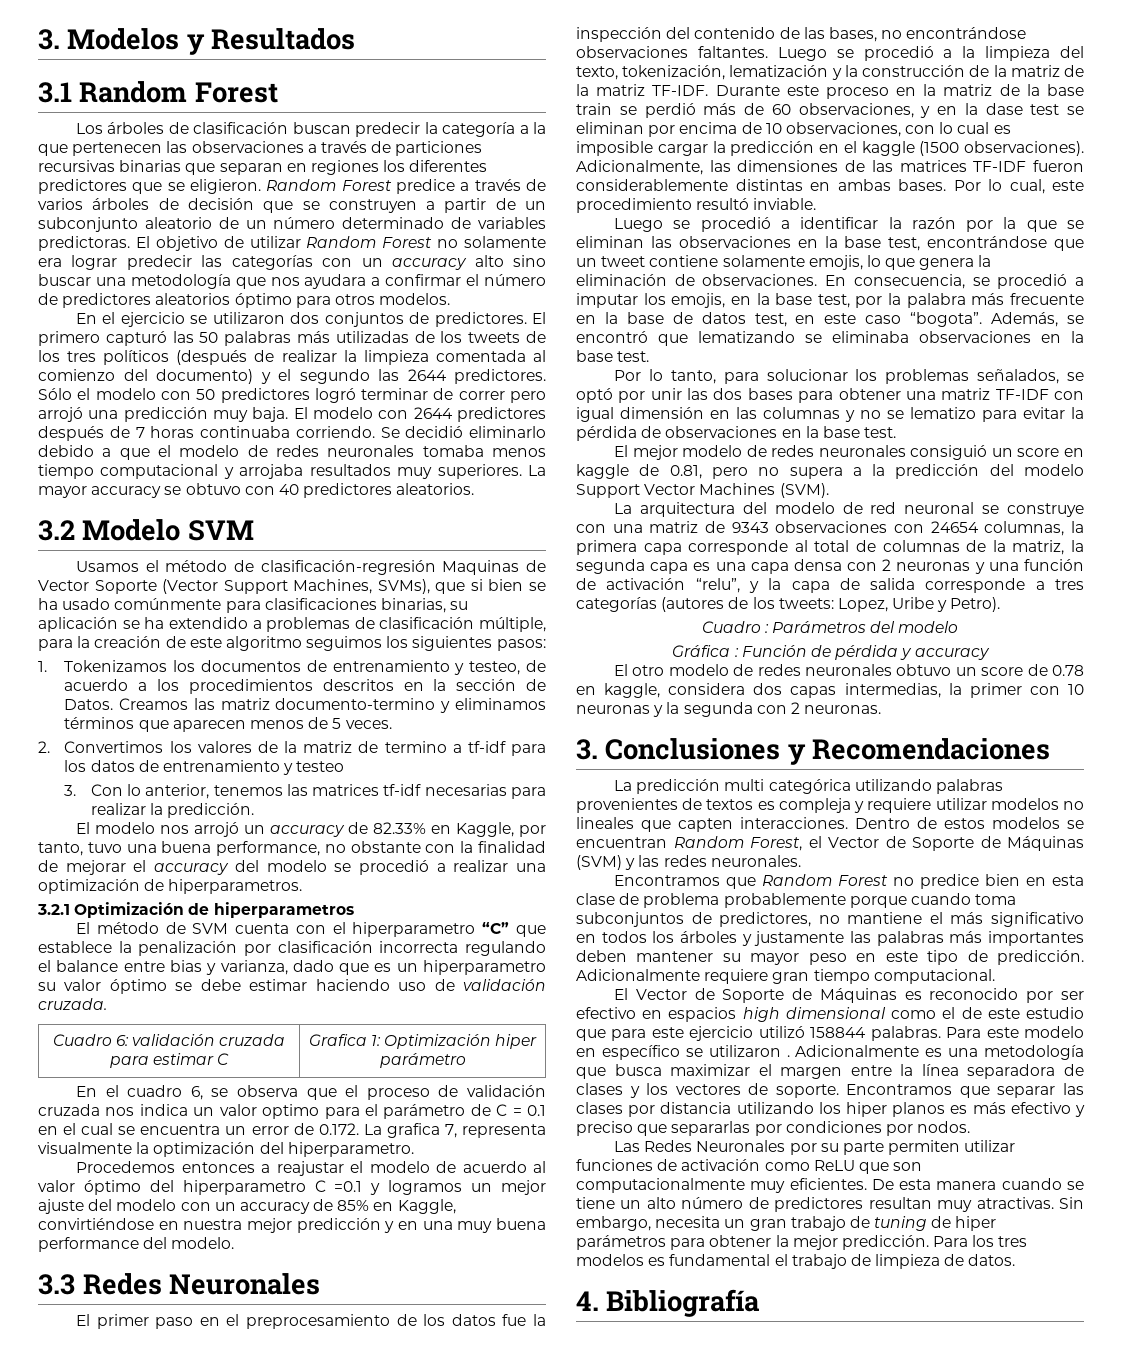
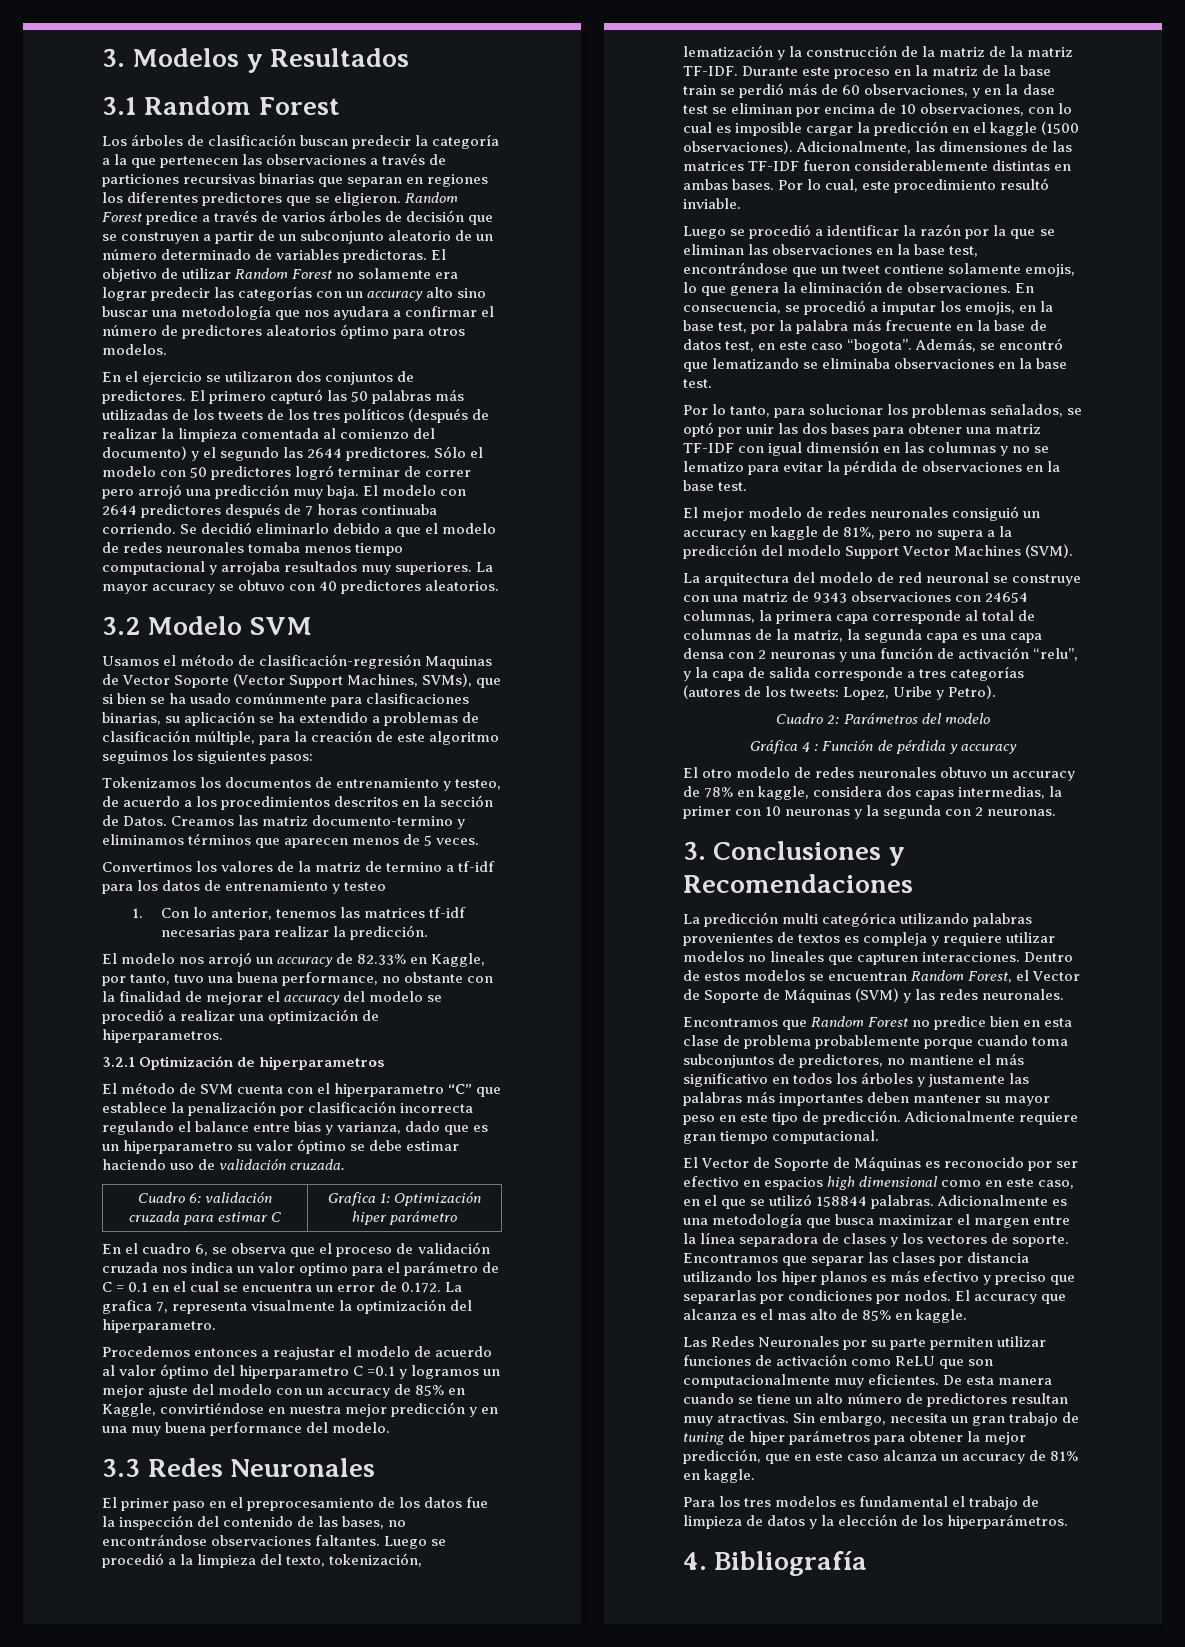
- 1. Tokenizamos los documentos de entrenamiento y testeo, de acuerdo a los procedimientos descritos en la sección de Datos.
+ Tokenizamos los documentos de entrenamiento y testeo, de acuerdo a los procedimientos descritos en la sección de Datos.
- 2. Convertimos los valores de la matriz de termino a tf-idf para los datos de entrenamiento y testeo
+ Convertimos los valores de la matriz de termino a tf-idf para los datos de entrenamiento y testeo
- 3. Con lo anterior, tenemos las matrices tf-idf necesarias para realizar la predicción.
+ 1. Con lo anterior, tenemos las matrices tf-idf necesarias para realizar la predicción.
- El mejor modelo de redes neuronales consiguió un score en kaggle de 0.81, pero no supera a la predicción del modelo Support Vector Machines (SVM).
+ El mejor modelo de redes neuronales consiguió un accuracy en kaggle de 81%, pero no supera a la predicción del modelo Support Vector Machines (SVM).
- Cuadro : Parámetros del modelo
+ Cuadro 2: Parámetros del modelo
- Gráfica : Función de pérdida y accuracy
+ Gráfica 4 : Función de pérdida y accuracy
- El otro modelo de redes neuronales obtuvo un score de 0.78 en kaggle, considera dos capas intermedias, la primer con 10 neuronas y la segunda con 2 neuronas.
+ El otro modelo de redes neuronales obtuvo un accuracy de 78% en kaggle, considera dos capas intermedias, la primer con 10 neuronas y la segunda con 2 neuronas.
- La predicción multi categórica utilizando palabras provenientes de textos es compleja y requiere utilizar modelos no lineales que capten interacciones.
+ La predicción multi categórica utilizando palabras provenientes de textos es compleja y requiere utilizar modelos no lineales que capturen interacciones.
- El Vector de Soporte de Máquinas es reconocido por ser efectivo en espacios high dimensional como el de este estudio que para este ejercicio utilizó 158844 palabras. Para este modelo en específico se utilizaron .
+ El Vector de Soporte de Máquinas es reconocido por ser efectivo en espacios high dimensional como en este caso, en el que se utilizó 158844 palabras.
+ El accuracy que alcanza es el mas alto de 85% en kaggle.
- Sin embargo, necesita un gran trabajo de tuning de hiper parámetros para obtener la mejor predicción. Para los tres modelos es fundamental el trabajo de limpieza de datos.
+ Sin embargo, necesita un gran trabajo de tuning de hiper parámetros para obtener la mejor predicción, que en este caso alcanza un accuracy de 81% en kaggle.
+ Para los tres modelos es fundamental el trabajo de limpieza de datos y la elección de los hiperparámetros.

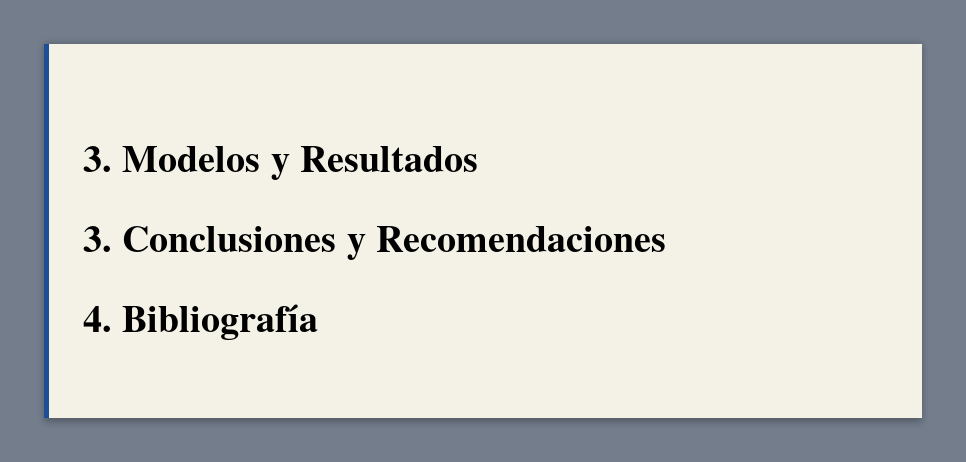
- 3.1 Random Forest
- Los árboles de clasificación buscan predecir la categoría a la que pertenecen las observaciones a través de particiones recursivas binarias que separan en regiones los diferentes predictores que se eligieron. Random Forest predice a través de varios árboles de decisión que se construyen a partir de un subconjunto aleatorio de un número determinado de variables predictoras. El objetivo de utilizar Random Forest no solamente era lograr predecir las categorías con un accuracy alto sino buscar una metodología que nos ayudara a confirmar el número de predictores aleatorios óptimo para otros modelos.
- En el ejercicio se utilizaron dos conjuntos de predictores. El primero capturó las 50 palabras más utilizadas de los tweets de los tres políticos (después de realizar la limpieza comentada al comienzo del documento) y el segundo las 2644 predictores. Sólo el modelo con 50 predictores logró terminar de correr pero arrojó una predicción muy baja. El modelo con 2644 predictores después de 7 horas continuaba corriendo. Se decidió eliminarlo debido a que el modelo de redes neuronales tomaba menos tiempo computacional y arrojaba resultados muy superiores. La mayor accuracy se obtuvo con 40 predictores aleatorios.
- 3.2 Modelo SVM
- Usamos el método de clasificación-regresión Maquinas de Vector Soporte (Vector Support Machines, SVMs), que si bien se ha usado comúnmente para clasificaciones binarias, su aplicación se ha extendido a problemas de clasificación múltiple, para la creación de este algoritmo seguimos los siguientes pasos:
- Tokenizamos los documentos de entrenamiento y testeo, de acuerdo a los procedimientos descritos en la sección de Datos. Creamos las matriz documento-termino y eliminamos términos que aparecen menos de 5 veces.
- Convertimos los valores de la matriz de termino a tf-idf para los datos de entrenamiento y testeo
- 1. Con lo anterior, tenemos las matrices tf-idf necesarias para realizar la predicción.
- El modelo nos arrojó un accuracy de 82.33% en Kaggle, por tanto, tuvo una buena performance, no obstante con la finalidad de mejorar el accuracy del modelo se procedió a realizar una optimización de hiperparametros.
- 3.2.1 Optimización de hiperparametros
- El método de SVM cuenta con el hiperparametro “C” que establece la penalización por clasificación incorrecta regulando el balance entre bias y varianza, dado que es un hiperparametro su valor óptimo se debe estimar haciendo uso de validación cruzada.
- Cuadro 6: validación cruzada para estimar C | Grafica 1: Optimización hiper parámetro
- En el cuadro 6, se observa que el proceso de validación cruzada nos indica un valor optimo para el parámetro de C = 0.1 en el cual se encuentra un error de 0.172. La grafica 7, representa visualmente la optimización del hiperparametro.
- Procedemos entonces a reajustar el modelo de acuerdo al valor óptimo del hiperparametro C =0.1 y logramos un mejor ajuste del modelo con un accuracy de 85% en Kaggle, convirtiéndose en nuestra mejor predicción y en una muy buena performance del modelo.
- 3.3 Redes Neuronales
- El primer paso en el preprocesamiento de los datos fue la inspección del contenido de las bases, no encontrándose observaciones faltantes. Luego se procedió a la limpieza del texto, tokenización, lematización y la construcción de la matriz de la matriz TF-IDF. Durante este proceso en la matriz de la base train se perdió más de 60 observaciones, y en la dase test se eliminan por encima de 10 observaciones, con lo cual es imposible cargar la predicción en el kaggle (1500 observaciones). Adicionalmente, las dimensiones de las matrices TF-IDF fueron considerablemente distintas en ambas bases. Por lo cual, este procedimiento resultó inviable.
- Luego se procedió a identificar la razón por la que se eliminan las observaciones en la base test, encontrándose que un tweet contiene solamente emojis, lo que genera la eliminación de observaciones. En consecuencia, se procedió a imputar los emojis, en la base test, por la palabra más frecuente en la base de datos test, en este caso “bogota”. Además, se encontró que lematizando se eliminaba observaciones en la base test.
- Por lo tanto, para solucionar los problemas señalados, se optó por unir las dos bases para obtener una matriz TF-IDF con igual dimensión en las columnas y no se lematizo para evitar la pérdida de observaciones en la base test.
- El mejor modelo de redes neuronales consiguió un accuracy en kaggle de 81%, pero no supera a la predicción del modelo Support Vector Machines (SVM).
- La arquitectura del modelo de red neuronal se construye con una matriz de 9343 observaciones con 24654 columnas, la primera capa corresponde al total de columnas de la matriz, la segunda capa es una capa densa con 2 neuronas y una función de activación “relu”, y la capa de salida corresponde a tres categorías (autores de los tweets: Lopez, Uribe y Petro).
- Cuadro 2: Parámetros del modelo
- Gráfica 4 : Función de pérdida y accuracy
- El otro modelo de redes neuronales obtuvo un accuracy de 78% en kaggle, considera dos capas intermedias, la primer con 10 neuronas y la segunda con 2 neuronas.
  3. Conclusiones y Recomendaciones
- La predicción multi categórica utilizando palabras provenientes de textos es compleja y requiere utilizar modelos no lineales que capturen interacciones. Dentro de estos modelos se encuentran Random Forest, el Vector de Soporte de Máquinas (SVM) y las redes neuronales.
- Encontramos que Random Forest no predice bien en esta clase de problema probablemente porque cuando toma subconjuntos de predictores, no mantiene el más significativo en todos los árboles y justamente las palabras más importantes deben mantener su mayor peso en este tipo de predicción. Adicionalmente requiere gran tiempo computacional.
- El Vector de Soporte de Máquinas es reconocido por ser efectivo en espacios high dimensional como en este caso, en el que se utilizó 158844 palabras. Adicionalmente es una metodología que busca maximizar el margen entre la línea separadora de clases y los vectores de soporte. Encontramos que separar las clases por distancia utilizando los hiper planos es más efectivo y preciso que separarlas por condiciones por nodos. El accuracy que alcanza es el mas alto de 85% en kaggle.
- Las Redes Neuronales por su parte permiten utilizar funciones de activación como ReLU que son computacionalmente muy eficientes. De esta manera cuando se tiene un alto número de predictores resultan muy atractivas. Sin embargo, necesita un gran trabajo de tuning de hiper parámetros para obtener la mejor predicción, que en este caso alcanza un accuracy de 81% en kaggle.
- Para los tres modelos es fundamental el trabajo de limpieza de datos y la elección de los hiperparámetros.

